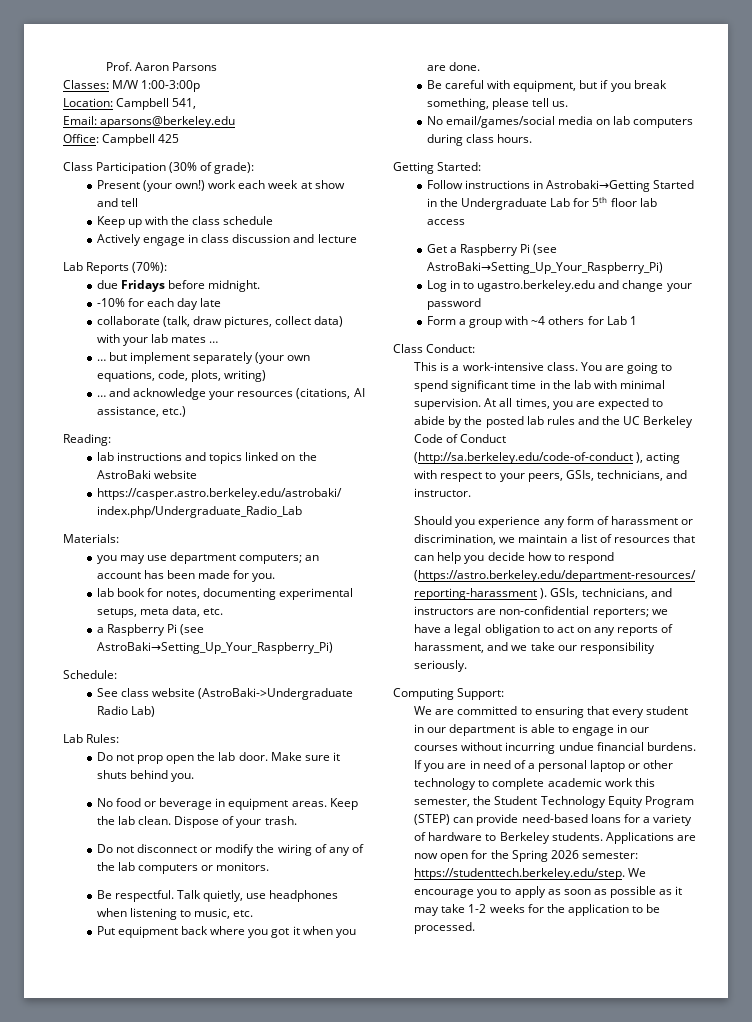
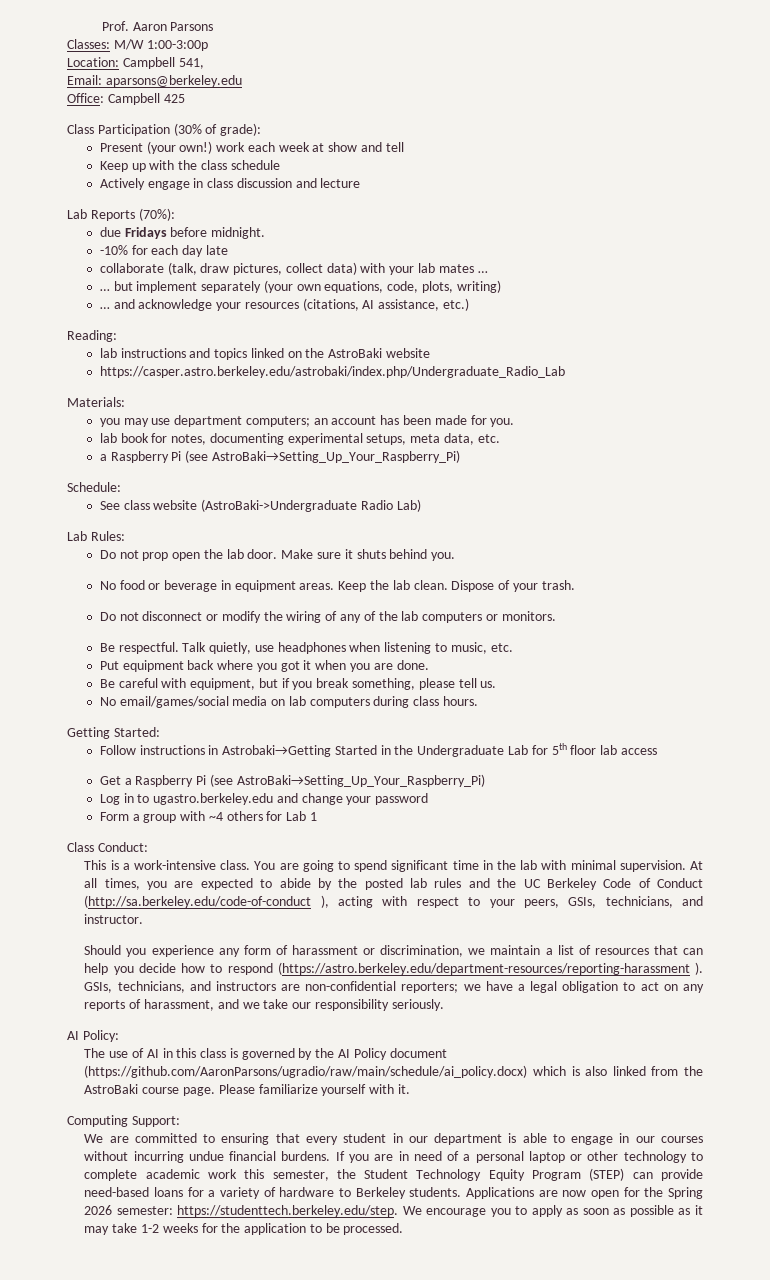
+ AI Policy:
+ The use of AI in this class is governed by the AI Policy document (https://github.com/AaronParsons/ugradio/raw/main/schedule/ai_policy.docx) which is also linked from the AstroBaki course page. Please familiarize yourself with it.

